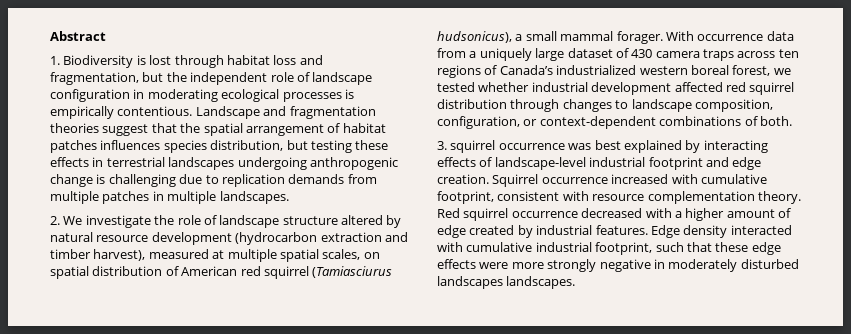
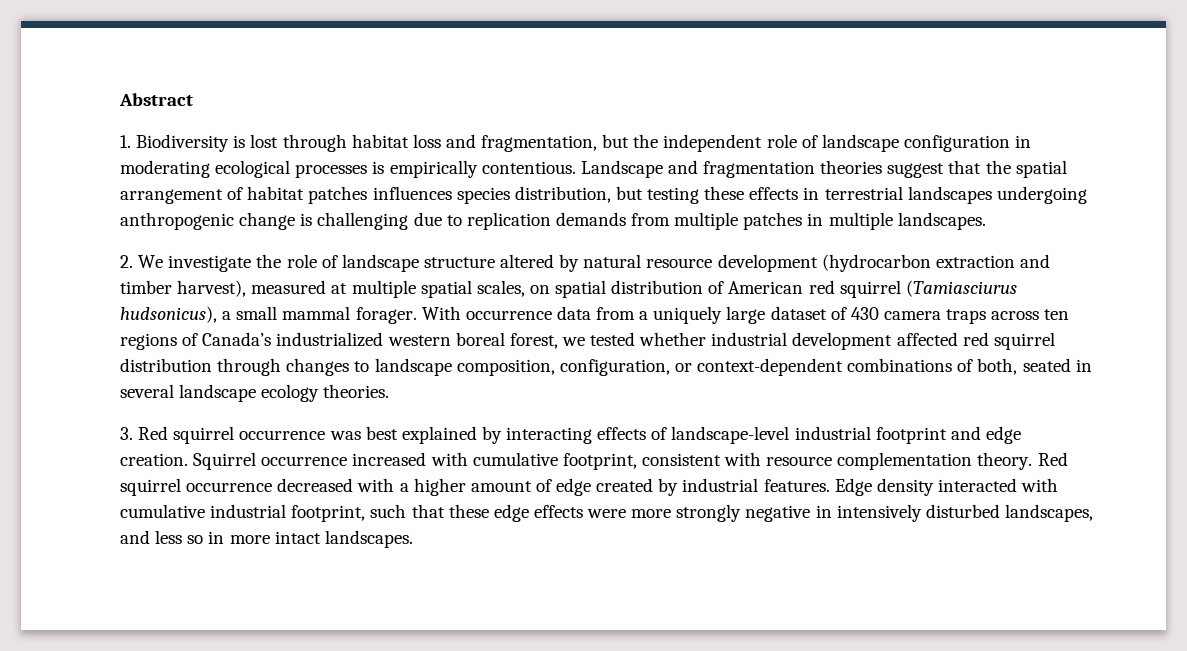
- With occurrence data from a uniquely large dataset of 430 camera traps across ten regions of Canada’s industrialized western boreal forest, we tested whether industrial development affected red squirrel distribution through changes to landscape composition, configuration, or context-dependent combinations of both.
+ With occurrence data from a uniquely large dataset of 430 camera traps across ten regions of Canada’s industrialized western boreal forest, we tested whether industrial development affected red squirrel distribution through changes to landscape composition, configuration, or context-dependent combinations of both, seated in several landscape ecology theories.
- 3. squirrel occurrence was best explained by interacting effects of landscape-level industrial footprint and edge creation.
+ 3. Red squirrel occurrence was best explained by interacting effects of landscape-level industrial footprint and edge creation.
- Edge density interacted with cumulative industrial footprint, such that these edge effects were more strongly negative in moderately disturbed landscapes landscapes.
+ Edge density interacted with cumulative industrial footprint, such that these edge effects were more strongly negative in intensively disturbed landscapes, and less so in more intact landscapes.

